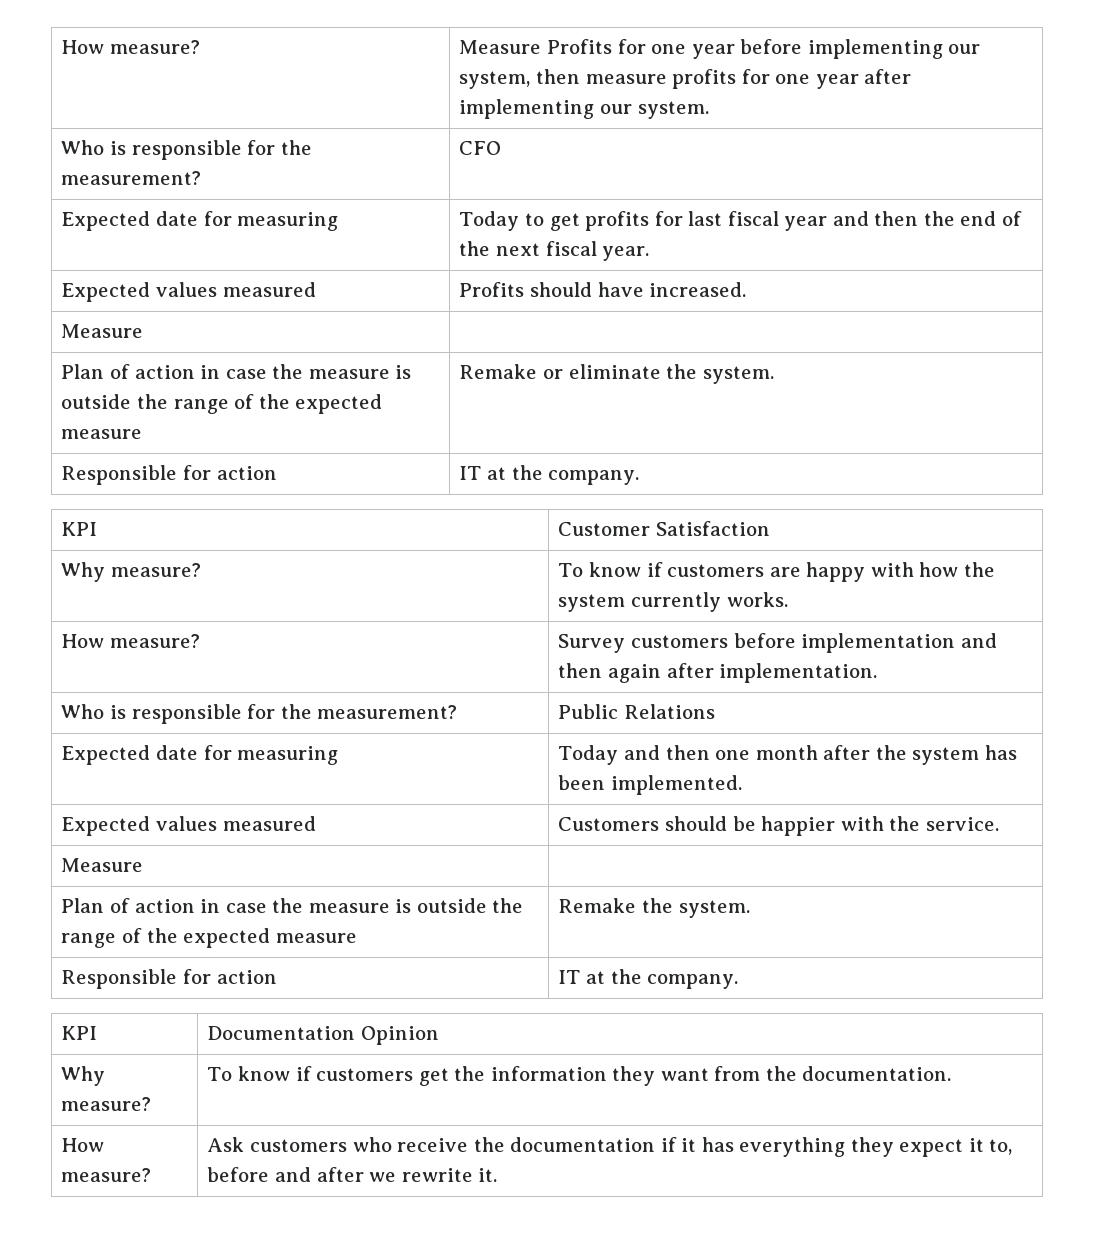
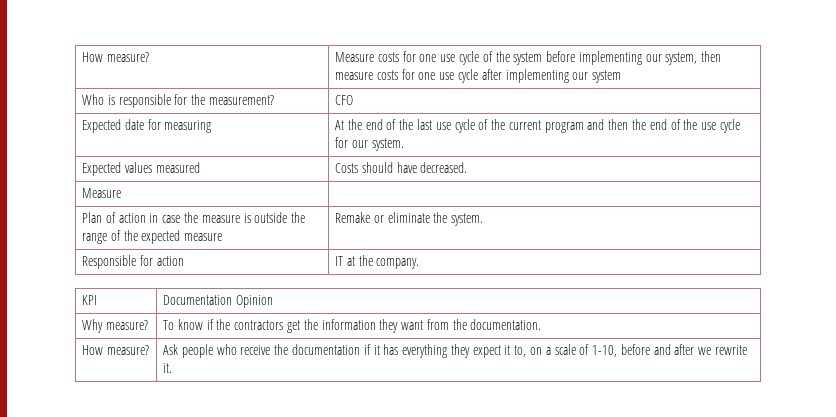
- How measure? | Measure Profits for one year before implementing our system, then measure profits for one year after implementing our system.
+ How measure? | Measure costs for one use cycle of the system before implementing our system, then measure costs for one use cycle after implementing our system
- Expected date for measuring | Today to get profits for last fiscal year and then the end of the next fiscal year.
- Expected values measured | Profits should have increased.
+ Expected date for measuring | At the end of the last use cycle of the current program and then the end of the use cycle for our system.
+ Expected values measured | Costs should have decreased.
- KPI | Customer Satisfaction
- Why measure? | To know if customers are happy with how the system currently works.
- How measure? | Survey customers before implementation and then again after implementation.
- Who is responsible for the measurement? | Public Relations
- Expected date for measuring | Today and then one month after the system has been implemented.
- Expected values measured | Customers should be happier with the service.
- Measure |
- Plan of action in case the measure is outside the range of the expected measure | Remake the system.
- Responsible for action | IT at the company.
- Why measure? | To know if customers get the information they want from the documentation.
+ Why measure? | To know if the contractors get the information they want from the documentation.
- How measure? | Ask customers who receive the documentation if it has everything they expect it to, before and after we rewrite it.
+ How measure? | Ask people who receive the documentation if it has everything they expect it to, on a scale of 1-10, before and after we rewrite it.

